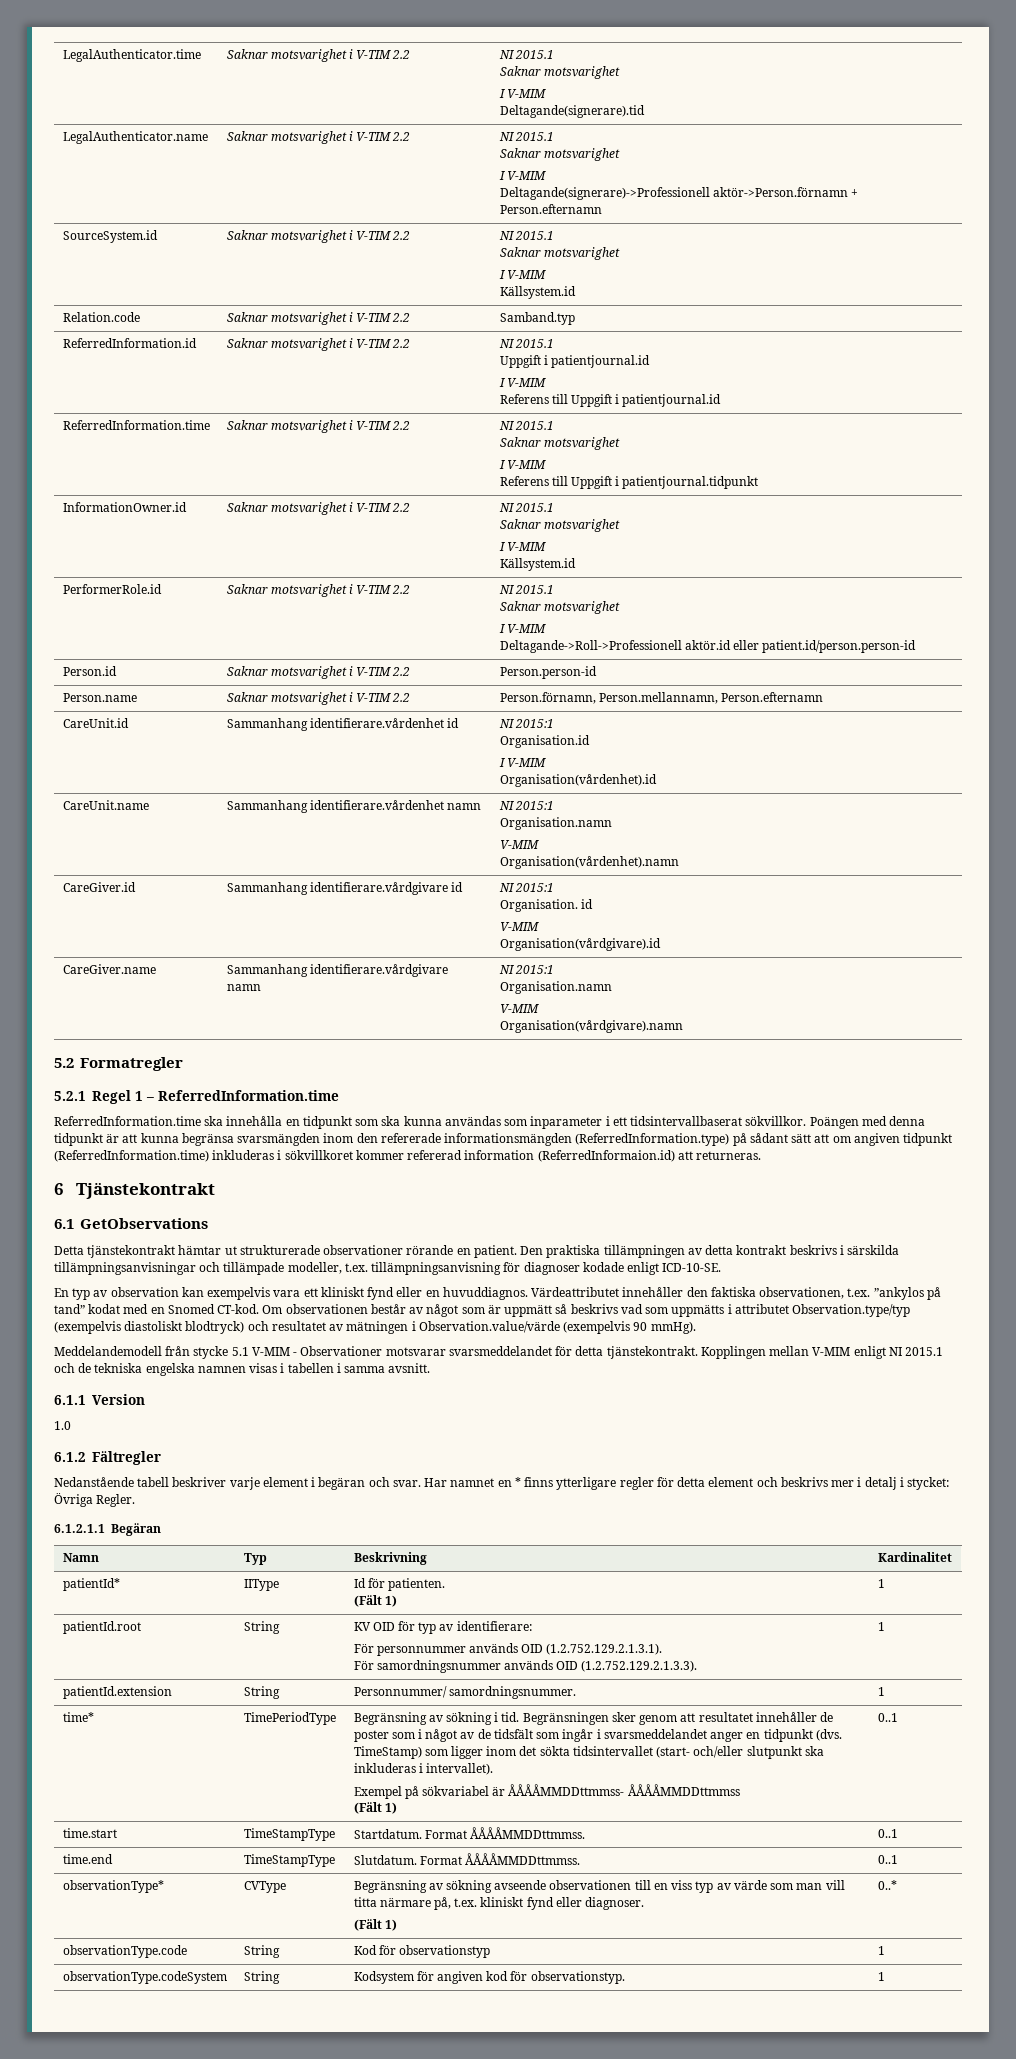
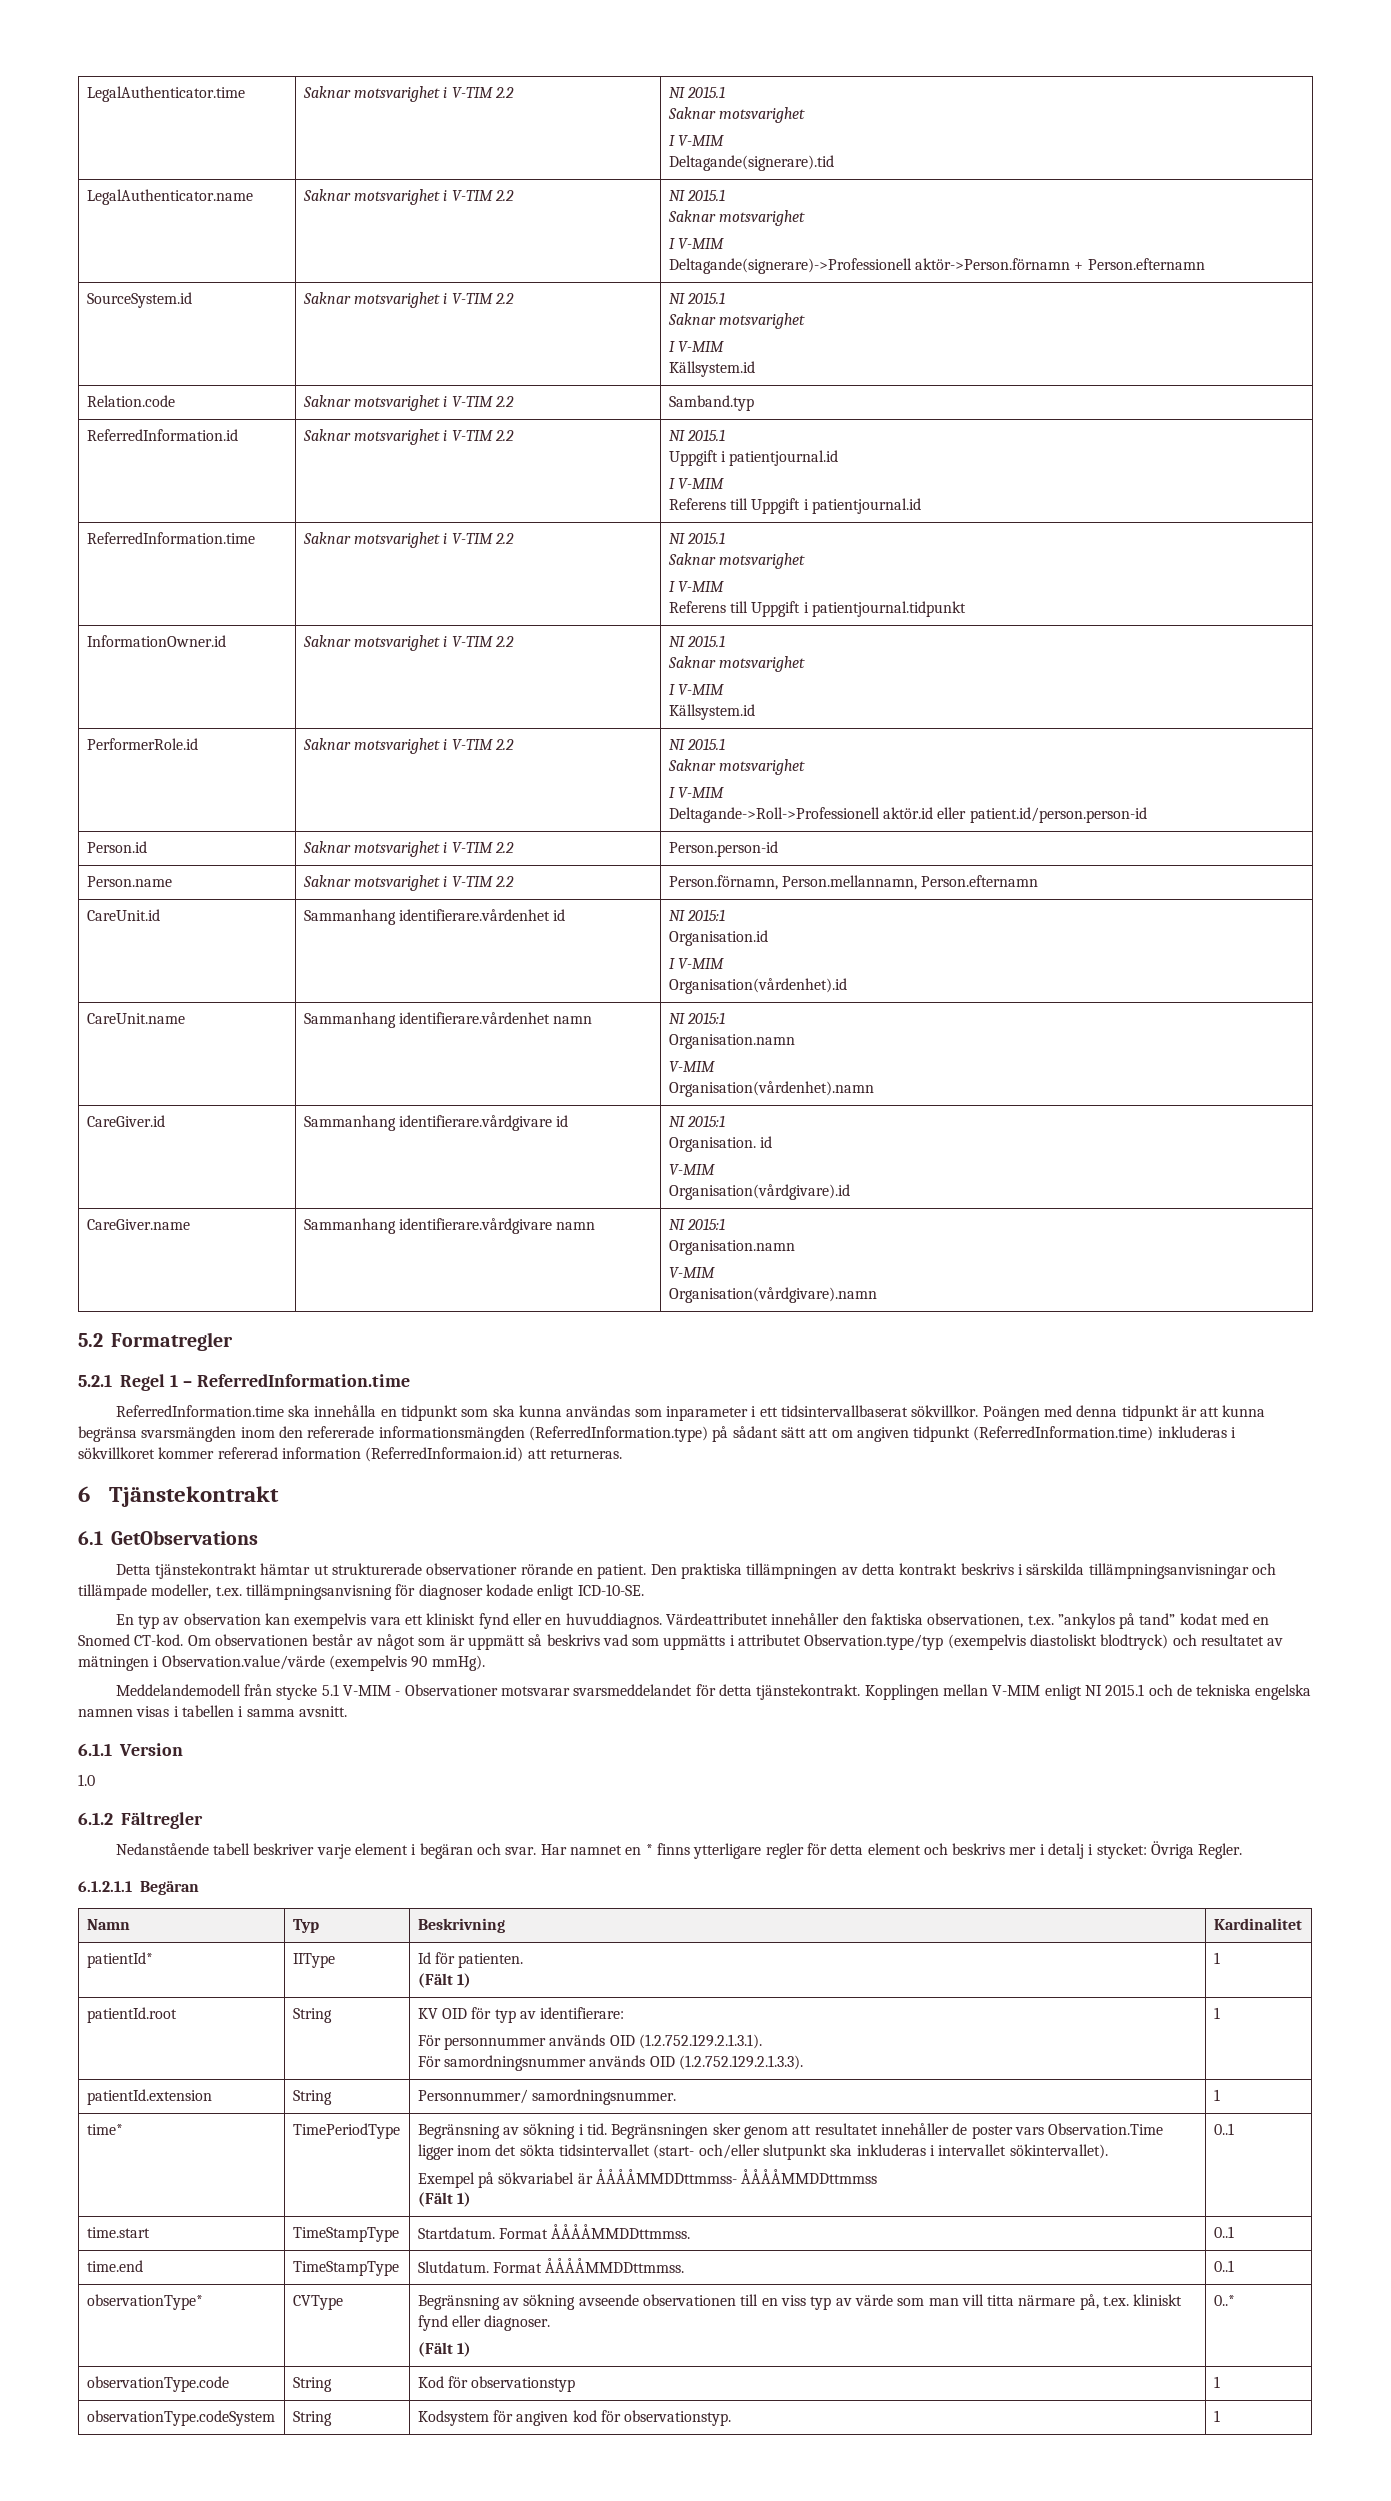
- Begränsningen sker genom att resultatet innehåller de poster som i något av de tidsfält som ingår i svarsmeddelandet anger en tidpunkt (dvs. TimeStamp) som ligger inom det sökta tidsintervallet (start- och/eller slutpunkt ska inkluderas i intervallet).
+ Begränsningen sker genom att resultatet innehåller de poster vars Observation.Time ligger inom det sökta tidsintervallet (start- och/eller slutpunkt ska inkluderas i intervallet sökintervallet).

